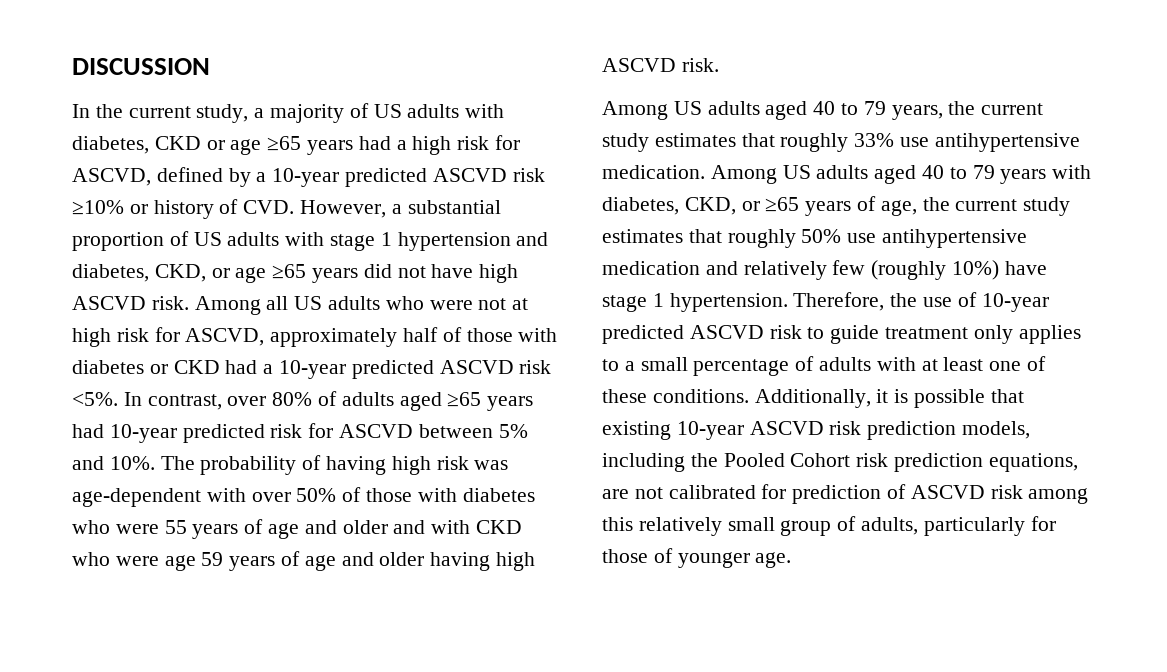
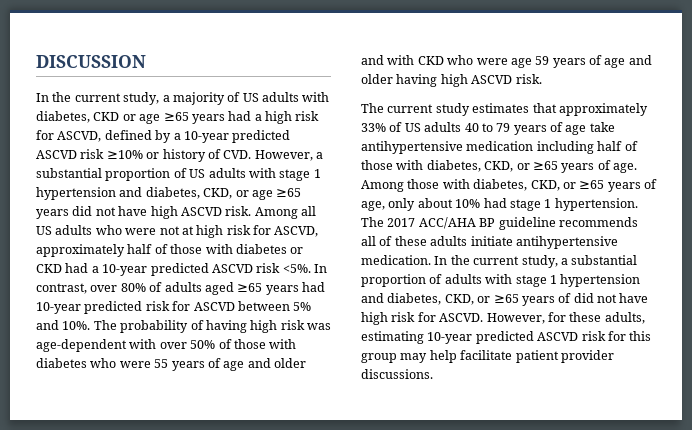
- Among US adults aged 40 to 79 years, the current study estimates that roughly 33% use antihypertensive medication. Among US adults aged 40 to 79 years with diabetes, CKD, or ≥65 years of age, the current study estimates that roughly 50% use antihypertensive medication and relatively few (roughly 10%) have stage 1 hypertension. Therefore, the use of 10-year predicted ASCVD risk to guide treatment only applies to a small percentage of adults with at least one of these conditions. Additionally, it is possible that existing 10-year ASCVD risk prediction models, including the Pooled Cohort risk prediction equations, are not calibrated for prediction of ASCVD risk among this relatively small group of adults, particularly for those of younger age.
+ The current study estimates that approximately 33% of US adults 40 to 79 years of age take antihypertensive medication including half of those with diabetes, CKD, or ≥65 years of age. Among those with diabetes, CKD, or ≥65 years of age, only about 10% had stage 1 hypertension. The 2017 ACC/AHA BP guideline recommends all of these adults initiate antihypertensive medication. In the current study, a substantial proportion of adults with stage 1 hypertension and diabetes, CKD, or ≥65 years of did not have high risk for ASCVD. However, for these adults, estimating 10-year predicted ASCVD risk for this group may help facilitate patient provider discussions.

